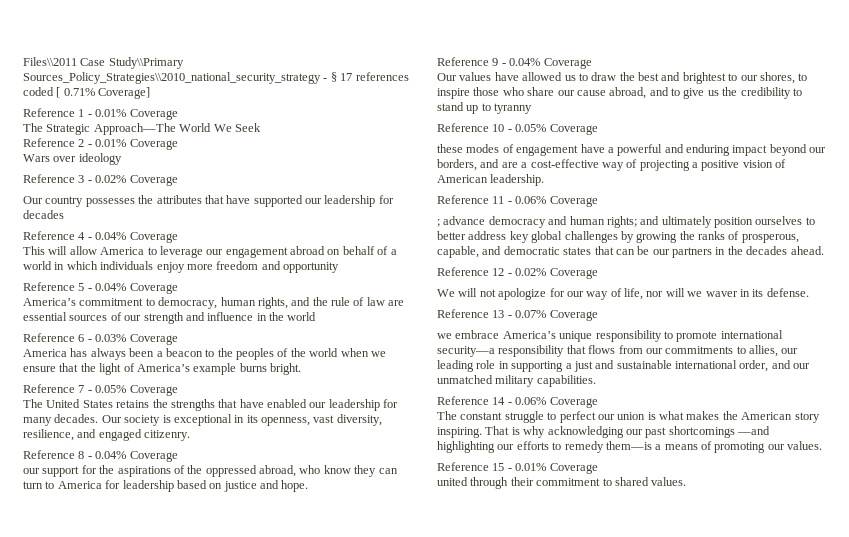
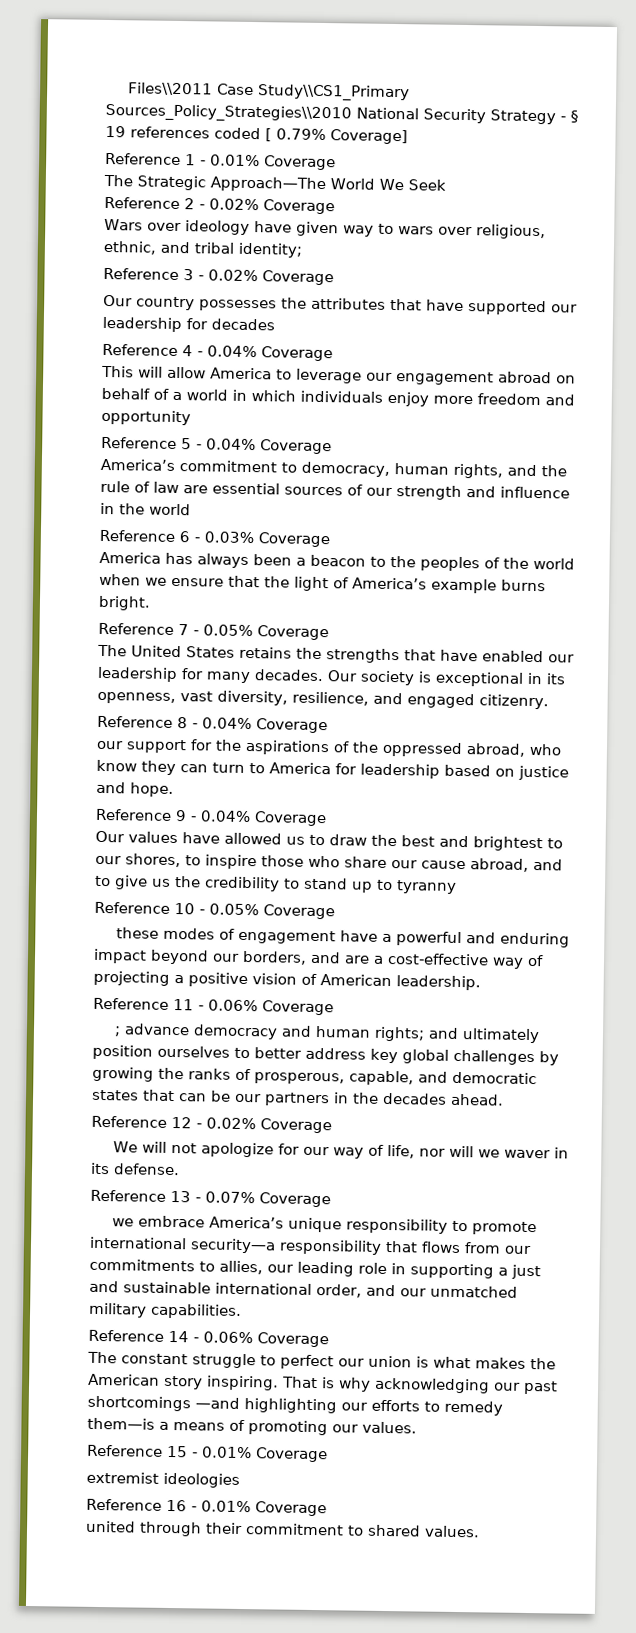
- Files\\2011 Case Study\\Primary Sources_Policy_Strategies\\2010_national_security_strategy - § 17 references coded [ 0.71% Coverage]
+ Files\\2011 Case Study\\CS1_Primary Sources_Policy_Strategies\\2010 National Security Strategy - § 19 references coded [ 0.79% Coverage]
- Reference 2 - 0.01% Coverage
+ Reference 2 - 0.02% Coverage
- Wars over ideology
+ Wars over ideology have given way to wars over religious, ethnic, and tribal identity;
+ extremist ideologies
+ Reference 16 - 0.01% Coverage

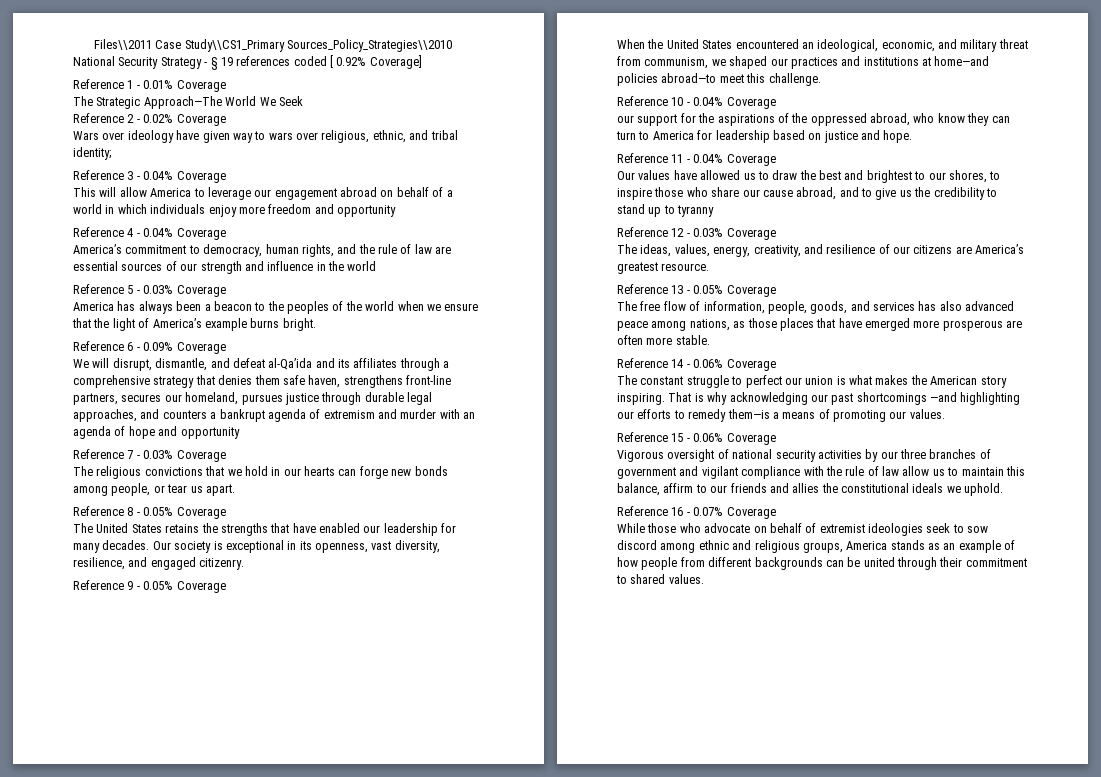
- Files\\2011 Case Study\\CS1_Primary Sources_Policy_Strategies\\2010 National Security Strategy - § 19 references coded [ 0.79% Coverage]
+ Files\\2011 Case Study\\CS1_Primary Sources_Policy_Strategies\\2010 National Security Strategy - § 19 references coded [ 0.92% Coverage]
- Reference 3 - 0.02% Coverage
- Our country possesses the attributes that have supported our leadership for decades
- Reference 4 - 0.04% Coverage
+ Reference 3 - 0.04% Coverage
- Reference 5 - 0.04% Coverage
+ Reference 4 - 0.04% Coverage
- Reference 6 - 0.03% Coverage
+ Reference 5 - 0.03% Coverage
- Reference 7 - 0.05% Coverage
+ Reference 6 - 0.09% Coverage
+ We will disrupt, dismantle, and defeat al-Qa’ida and its affiliates through a comprehensive strategy that denies them safe haven, strengthens front-line partners, secures our homeland, pursues justice through durable legal approaches, and counters a bankrupt agenda of extremism and murder with an agenda of hope and opportunity
+ Reference 7 - 0.03% Coverage
+ The religious convictions that we hold in our hearts can forge new bonds among people, or tear us apart.
+ Reference 8 - 0.05% Coverage
- Reference 8 - 0.04% Coverage
+ Reference 9 - 0.05% Coverage
+ When the United States encountered an ideological, economic, and military threat from communism, we shaped our practices and institutions at home—and policies abroad—to meet this challenge.
+ Reference 10 - 0.04% Coverage
- Reference 9 - 0.04% Coverage
+ Reference 11 - 0.04% Coverage
- Reference 10 - 0.05% Coverage
- these modes of engagement have a powerful and enduring impact beyond our borders, and are a cost-effective way of projecting a positive vision of American leadership.
- Reference 11 - 0.06% Coverage
- ; advance democracy and human rights; and ultimately position ourselves to better address key global challenges by growing the ranks of prosperous, capable, and democratic states that can be our partners in the decades ahead.
- Reference 12 - 0.02% Coverage
- We will not apologize for our way of life, nor will we waver in its defense.
- Reference 13 - 0.07% Coverage
- we embrace America’s unique responsibility to promote international security—a responsibility that flows from our commitments to allies, our leading role in supporting a just and sustainable international order, and our unmatched military capabilities.
+ Reference 12 - 0.03% Coverage
+ The ideas, values, energy, creativity, and resilience of our citizens are America’s greatest resource.
+ Reference 13 - 0.05% Coverage
+ The free flow of information, people, goods, and services has also advanced peace among nations, as those places that have emerged more prosperous are often more stable.
- Reference 15 - 0.01% Coverage
- extremist ideologies
+ Reference 15 - 0.06% Coverage
+ Vigorous oversight of national security activities by our three branches of government and vigilant compliance with the rule of law allow us to maintain this balance, affirm to our friends and allies the constitutional ideals we uphold.
- Reference 16 - 0.01% Coverage
- united through their commitment to shared values.
+ Reference 16 - 0.07% Coverage
+ While those who advocate on behalf of extremist ideologies seek to sow discord among ethnic and religious groups, America stands as an example of how people from different backgrounds can be united through their commitment to shared values.

